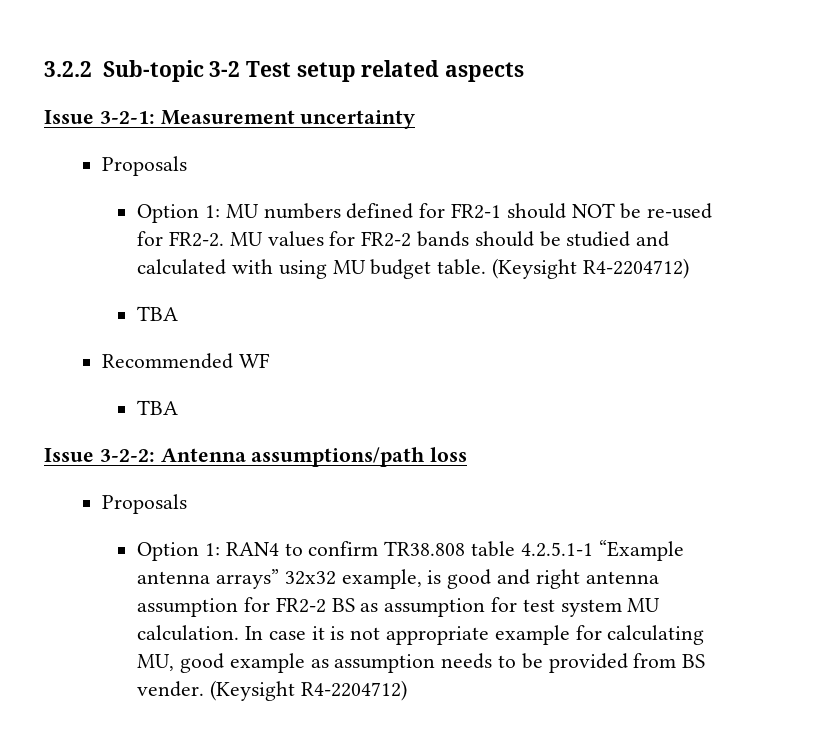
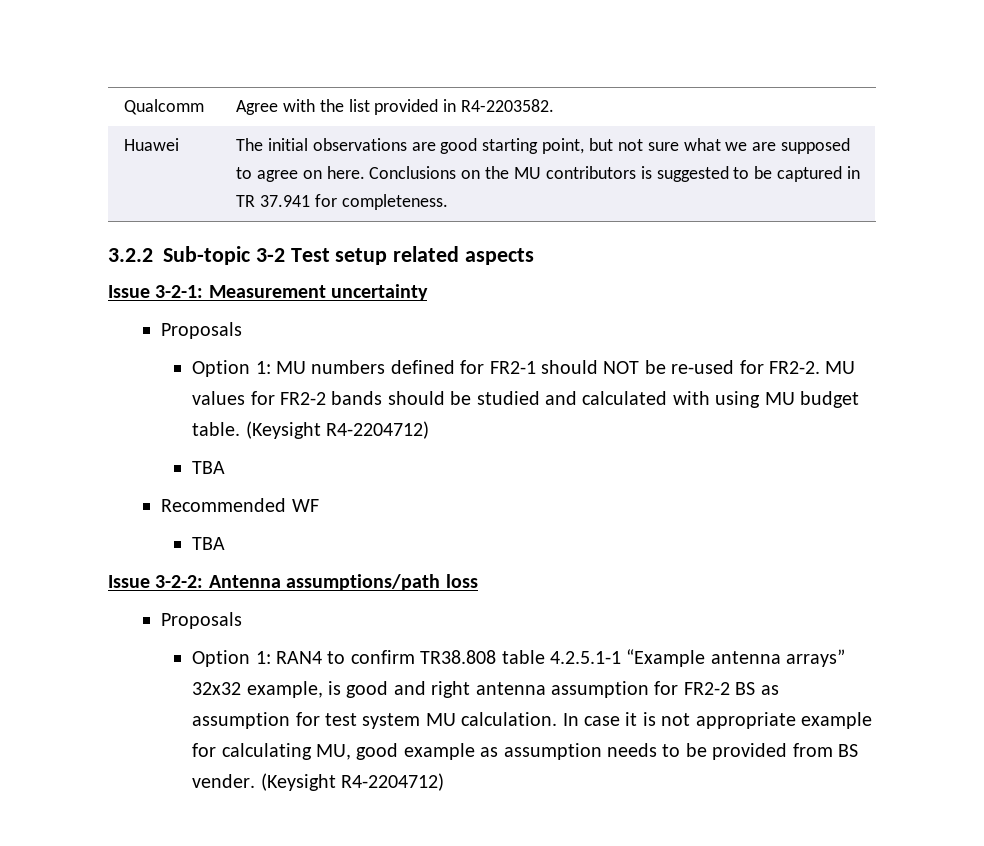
+ Qualcomm | Agree with the list provided in R4-2203582.
+ Huawei | The initial observations are good starting point, but not sure what we are supposed to agree on here. Conclusions on the MU contributors is suggested to be captured in TR 37.941 for completeness.

